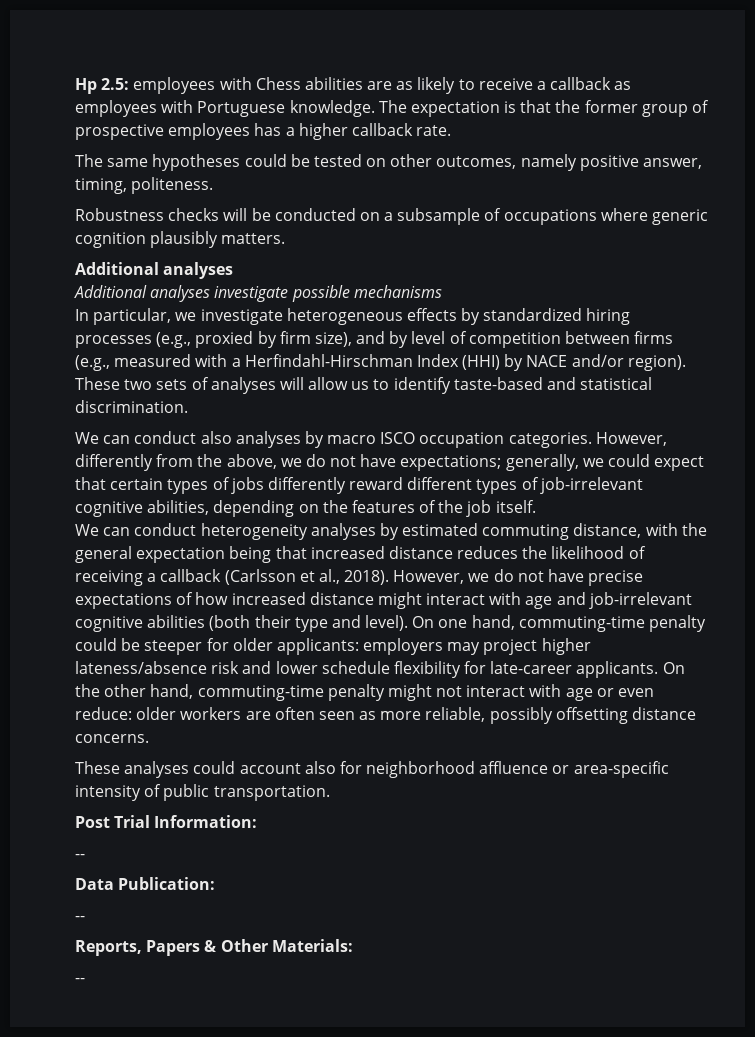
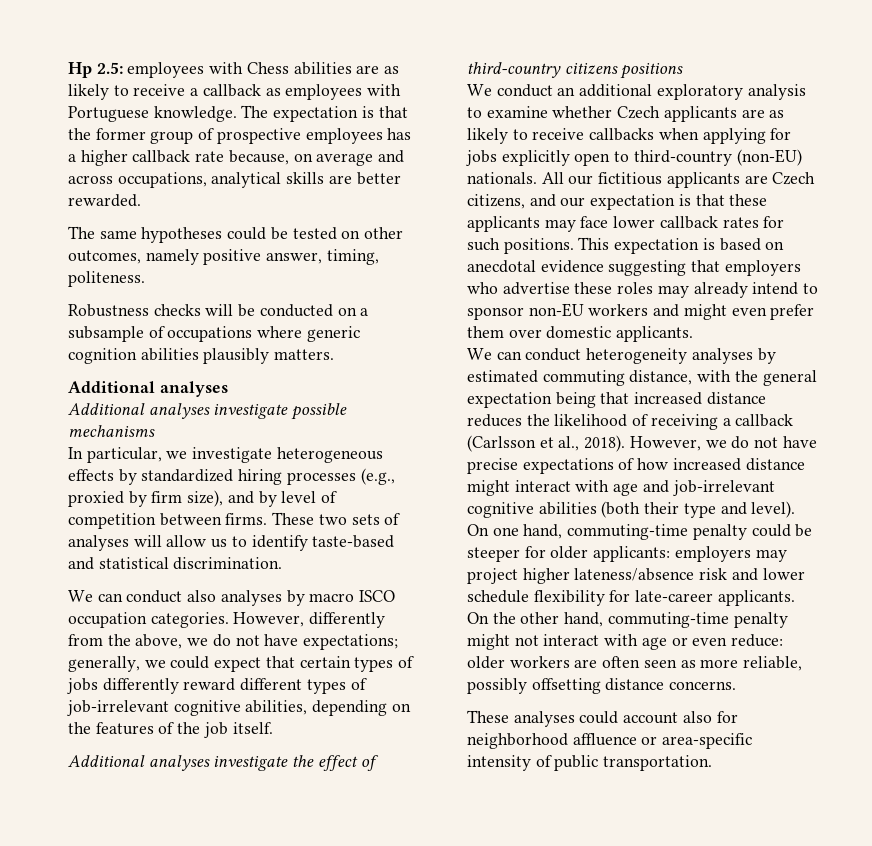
- The expectation is that the former group of prospective employees has a higher callback rate.
+ The expectation is that the former group of prospective employees has a higher callback rate because, on average and across occupations, analytical skills are better rewarded.
- Robustness checks will be conducted on a subsample of occupations where generic cognition plausibly matters.
+ Robustness checks will be conducted on a subsample of occupations where generic cognition abilities plausibly matters.
- In particular, we investigate heterogeneous effects by standardized hiring processes (e.g., proxied by firm size), and by level of competition between firms (e.g., measured with a Herfindahl-Hirschman Index (HHI) by NACE and/or region).
+ In particular, we investigate heterogeneous effects by standardized hiring processes (e.g., proxied by firm size), and by level of competition between firms.
+ Additional analyses investigate the effect of third-country citizens positions
+ We conduct an additional exploratory analysis to examine whether Czech applicants are as likely to receive callbacks when applying for jobs explicitly open to third-country (non-EU) nationals. All our fictitious applicants are Czech citizens, and our expectation is that these applicants may face lower callback rates for such positions. This expectation is based on anecdotal evidence suggesting that employers who advertise these roles may already intend to sponsor non-EU workers and might even prefer them over domestic applicants.
- Post Trial Information:
- --
- Data Publication:
- --
- Reports, Papers & Other Materials:
- --

